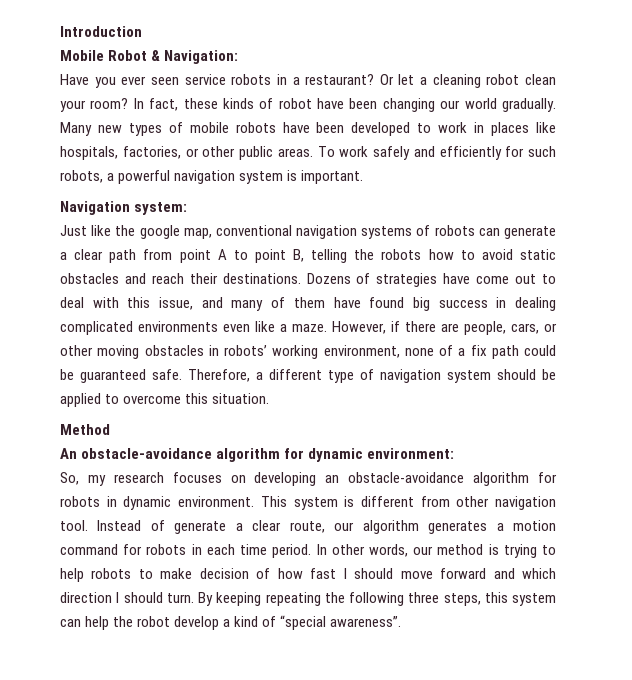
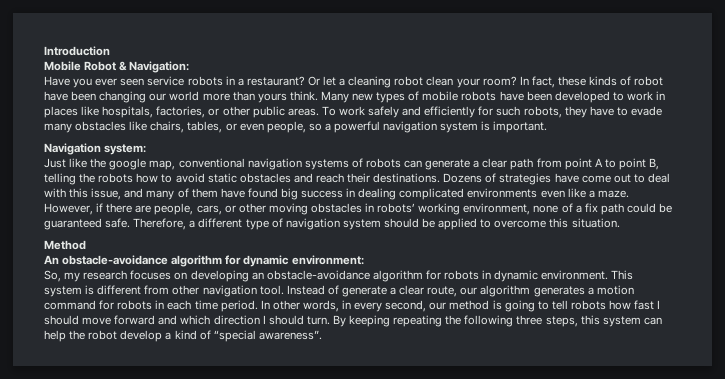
- In fact, these kinds of robot have been changing our world gradually.
+ In fact, these kinds of robot have been changing our world more than yours think.
- To work safely and efficiently for such robots, a powerful navigation system is important.
+ To work safely and efficiently for such robots, they have to evade many obstacles like chairs, tables, or even people, so a powerful navigation system is important.
- In other words, our method is trying to help robots to make decision of how fast I should move forward and which direction I should turn.
+ In other words, in every second, our method is going to tell robots how fast I should move forward and which direction I should turn.

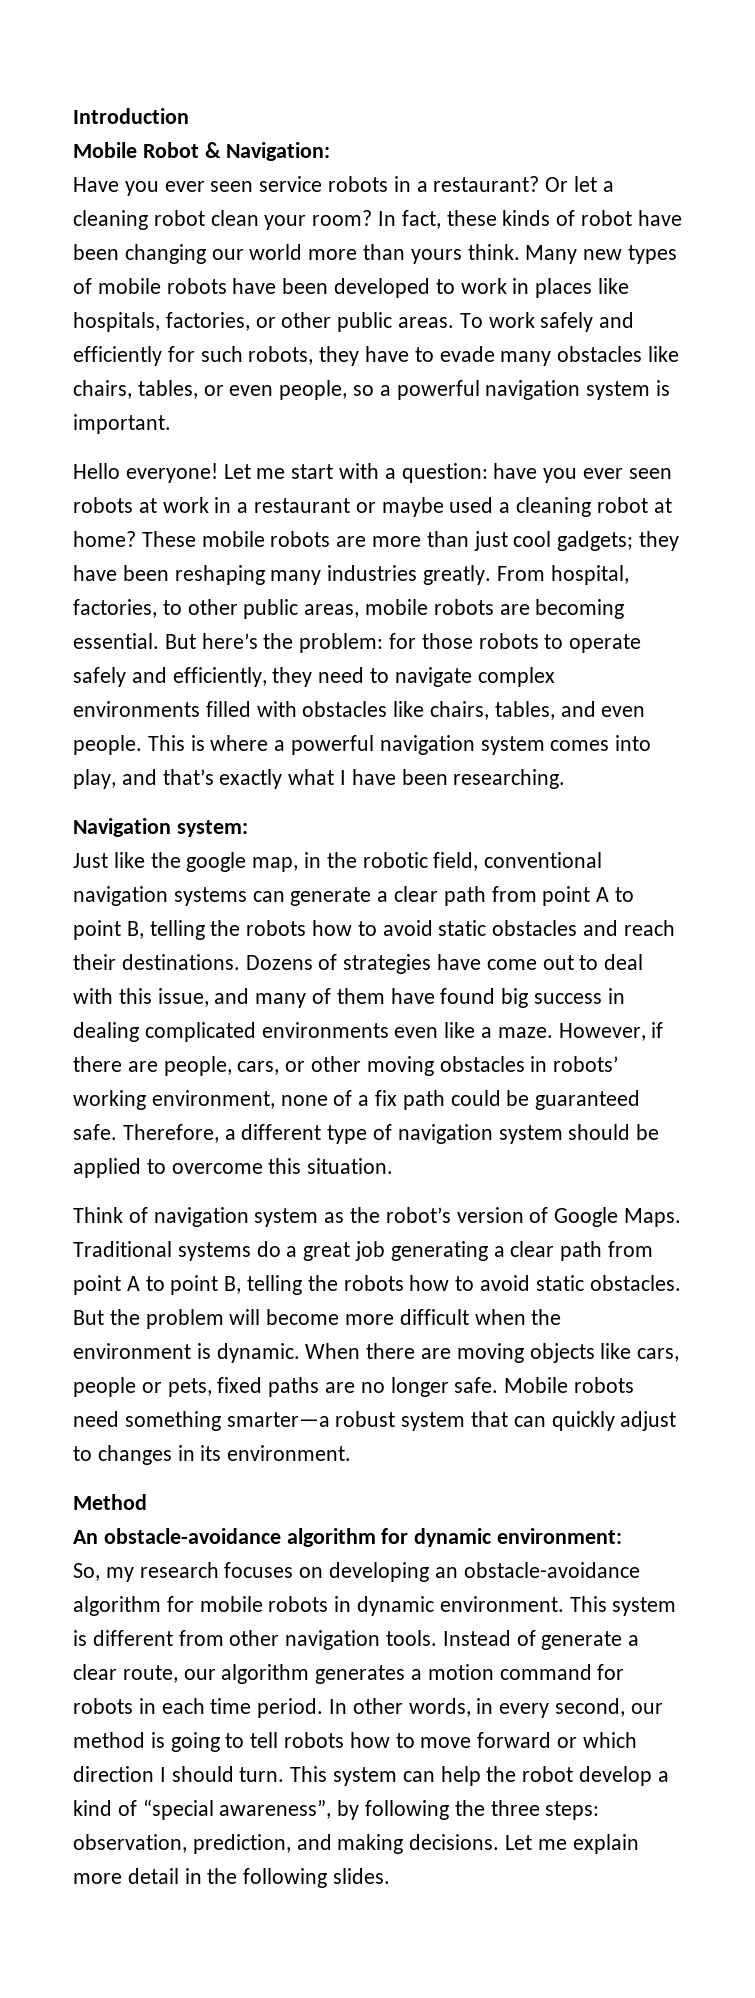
+ Hello everyone! Let me start with a question: have you ever seen robots at work in a restaurant or maybe used a cleaning robot at home? These mobile robots are more than just cool gadgets; they have been reshaping many industries greatly. From hospital, factories, to other public areas, mobile robots are becoming essential. But here’s the problem: for those robots to operate safely and efficiently, they need to navigate complex environments filled with obstacles like chairs, tables, and even people. This is where a powerful navigation system comes into play, and that’s exactly what I have been researching.
- Just like the google map, conventional navigation systems of robots can generate a clear path from point A to point B, telling the robots how to avoid static obstacles and reach their destinations.
+ Just like the google map, in the robotic field, conventional navigation systems can generate a clear path from point A to point B, telling the robots how to avoid static obstacles and reach their destinations.
+ Think of navigation system as the robot’s version of Google Maps. Traditional systems do a great job generating a clear path from point A to point B, telling the robots how to avoid static obstacles. But the problem will become more difficult when the environment is dynamic. When there are moving objects like cars, people or pets, fixed paths are no longer safe. Mobile robots need something smarter—a robust system that can quickly adjust to changes in its environment.
- So, my research focuses on developing an obstacle-avoidance algorithm for robots in dynamic environment.
+ So, my research focuses on developing an obstacle-avoidance algorithm for mobile robots in dynamic environment.
- This system is different from other navigation tool.
+ This system is different from other navigation tools.
- In other words, in every second, our method is going to tell robots how fast I should move forward and which direction I should turn.
+ In other words, in every second, our method is going to tell robots how to move forward or which direction I should turn.
- By keeping repeating the following three steps, this system can help the robot develop a kind of “special awareness”.
+ This system can help the robot develop a kind of “special awareness”, by following the three steps: observation, prediction, and making decisions. Let me explain more detail in the following slides.

